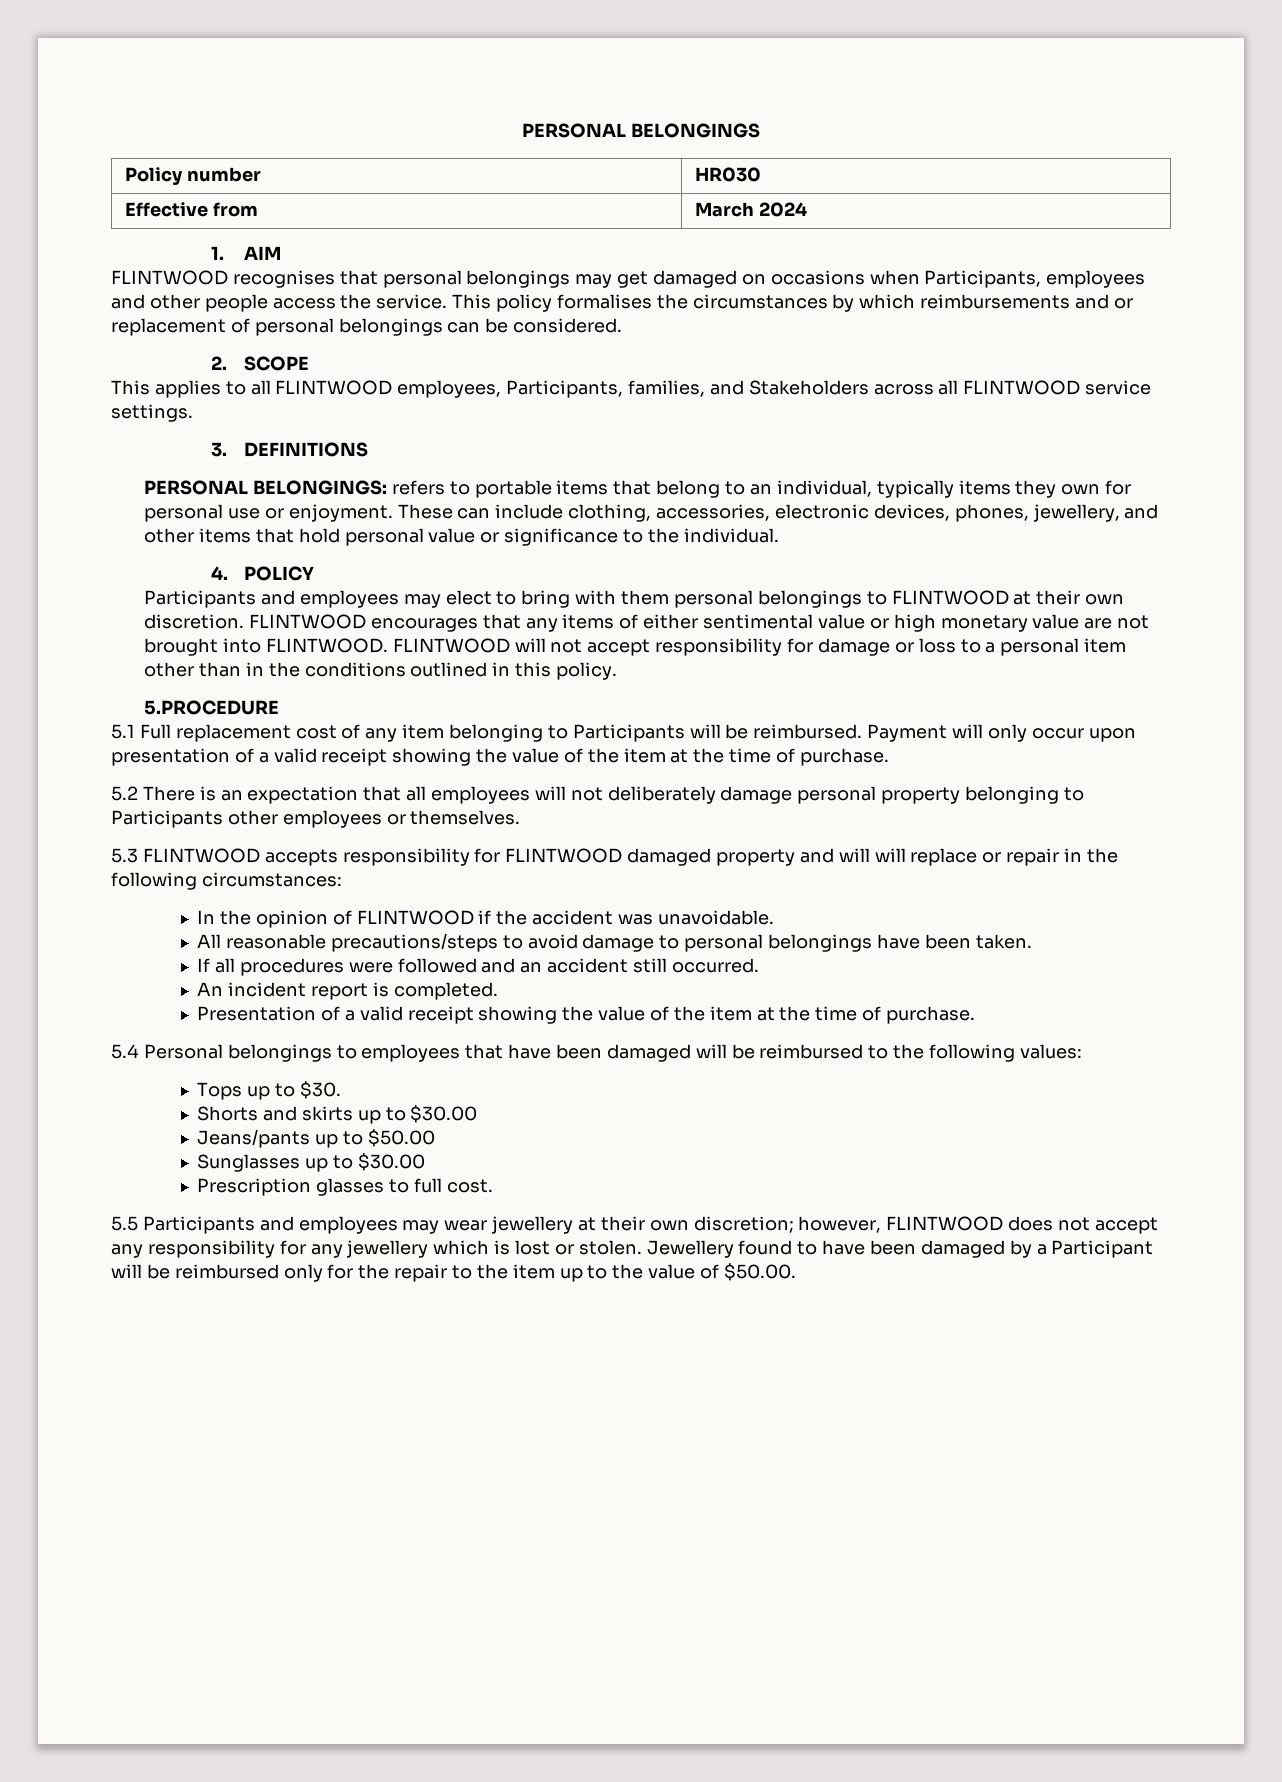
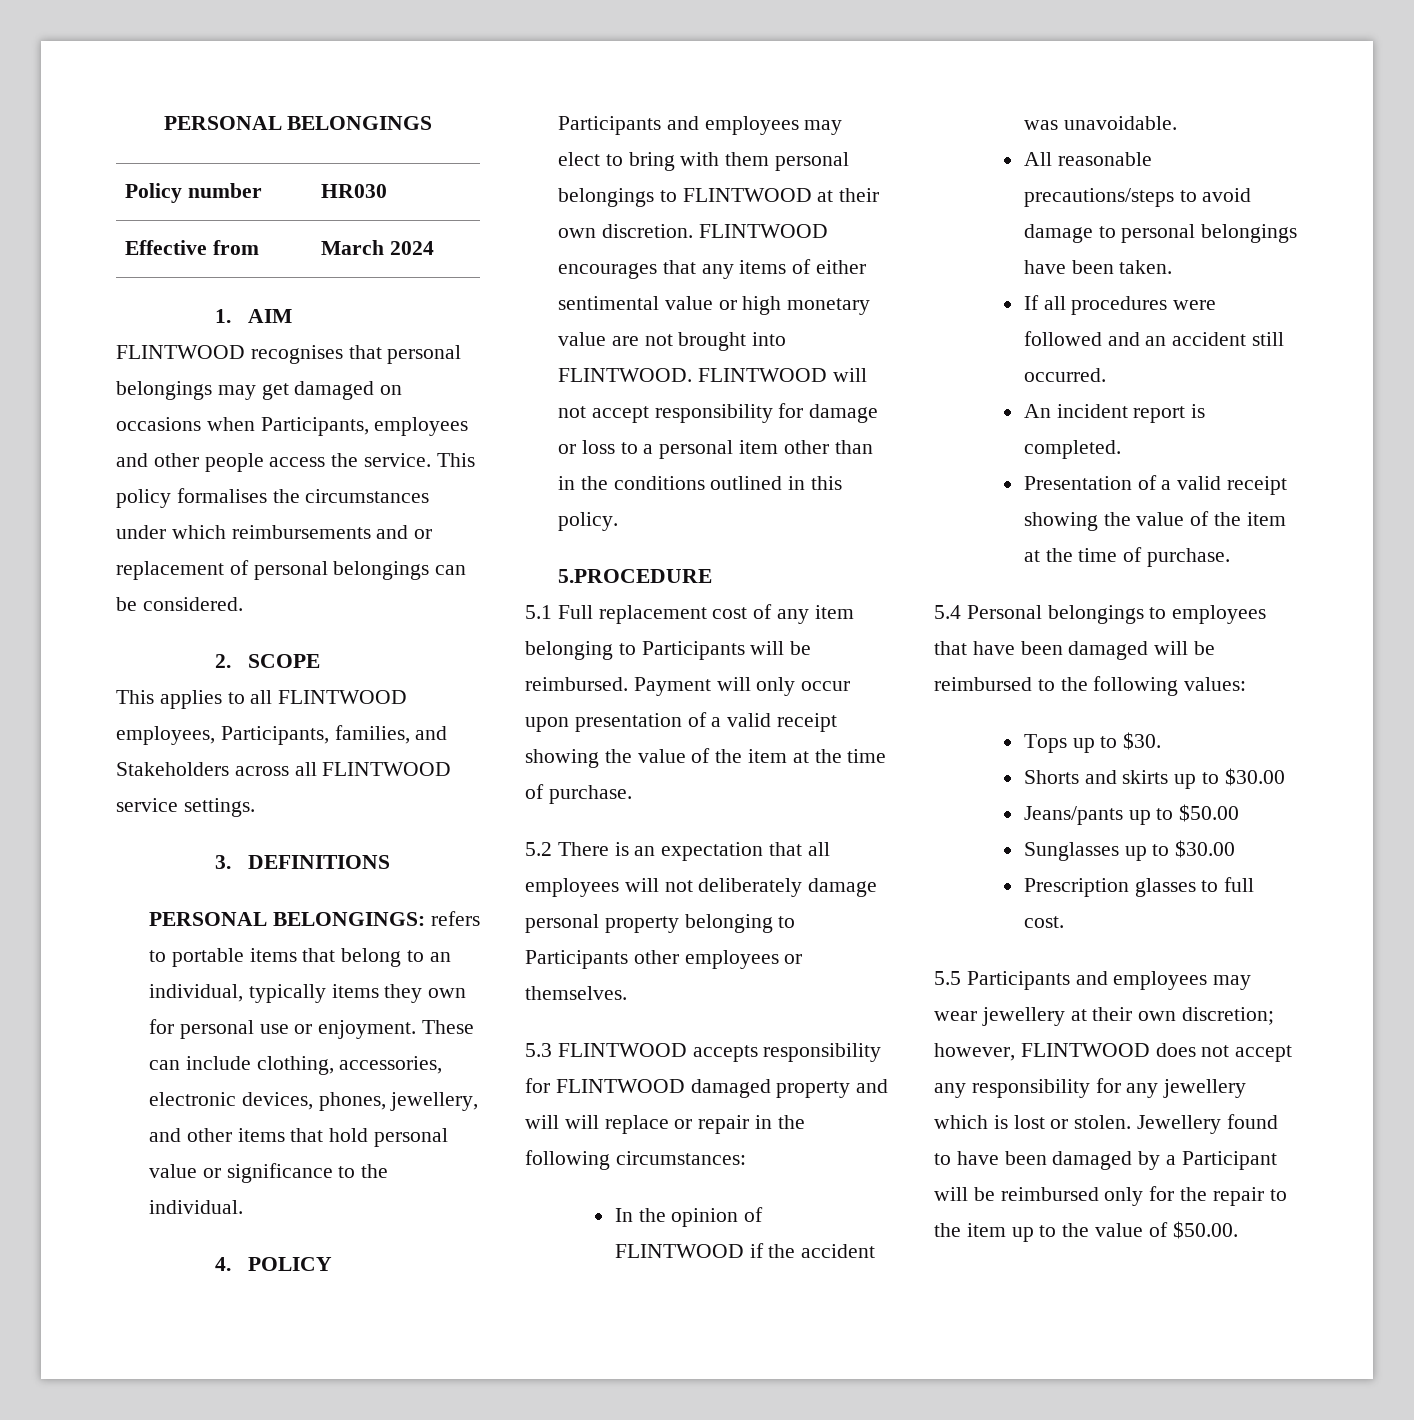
- This policy formalises the circumstances by which reimbursements and or replacement of personal belongings can be considered.
+ This policy formalises the circumstances under which reimbursements and or replacement of personal belongings can be considered.

